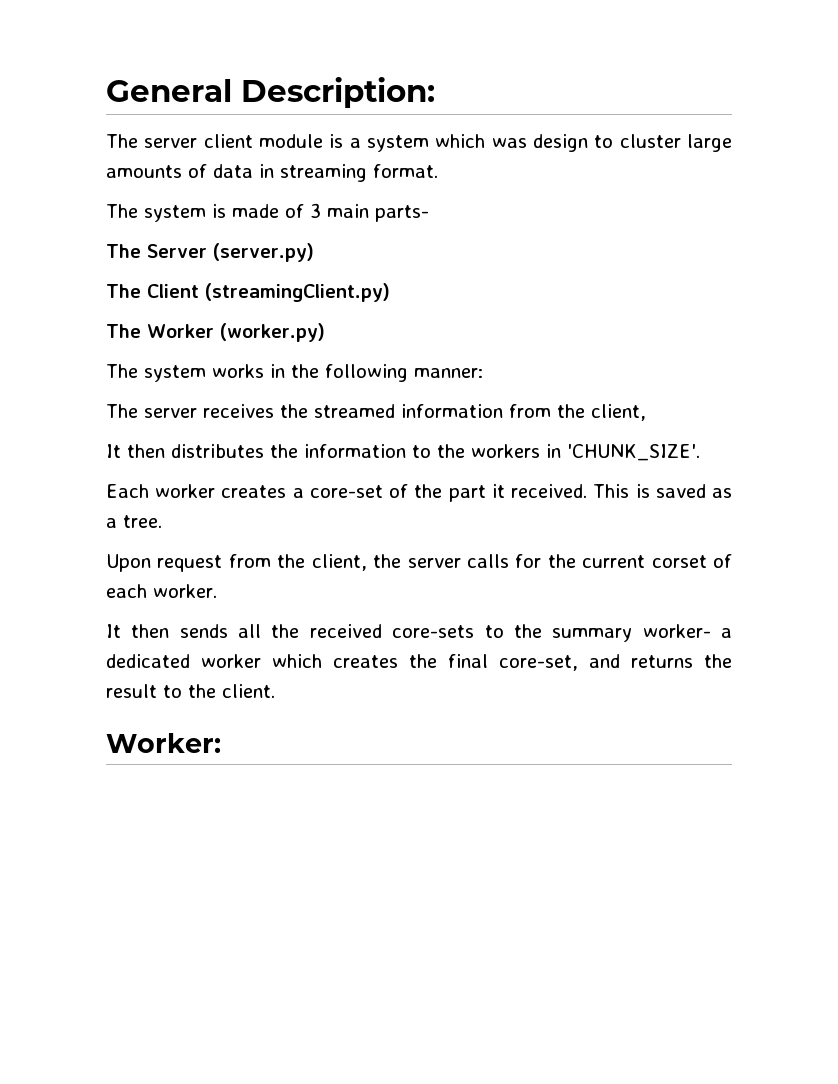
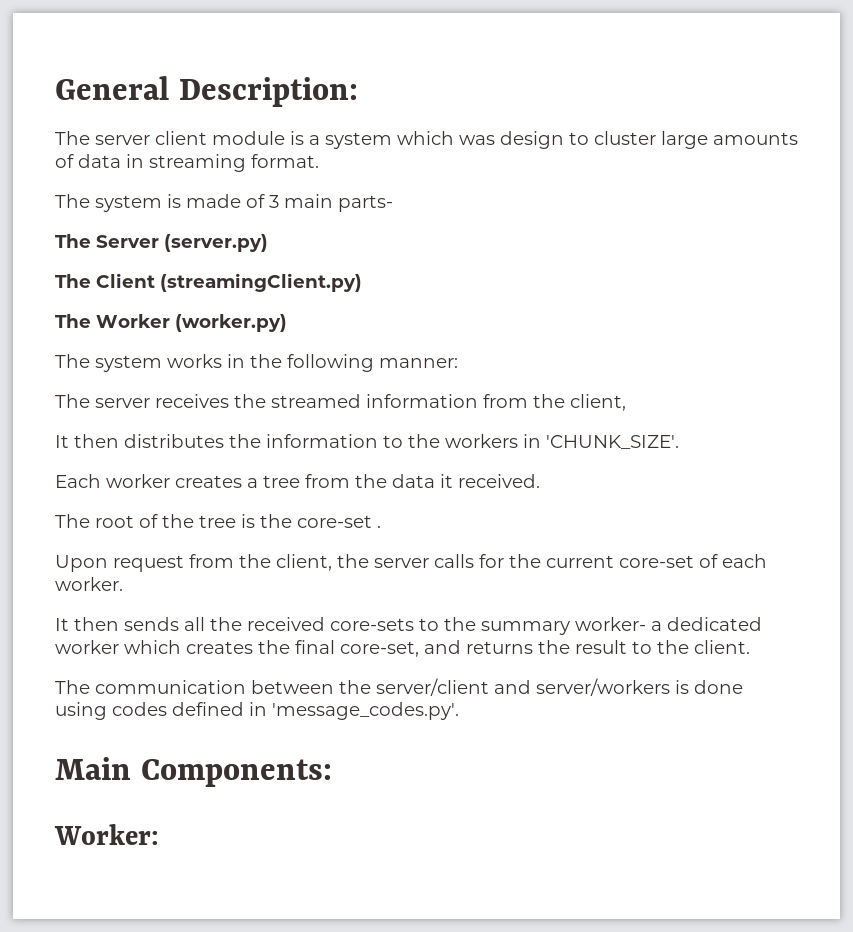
- Each worker creates a core-set of the part it received. This is saved as a tree.
+ Each worker creates a tree from the data it received.
+ The root of the tree is the core-set .
- Upon request from the client, the server calls for the current corset of each worker.
+ Upon request from the client, the server calls for the current core-set of each worker.
+ The communication between the server/client and server/workers is done using codes defined in 'message_codes.py'.
+ Main Components:

